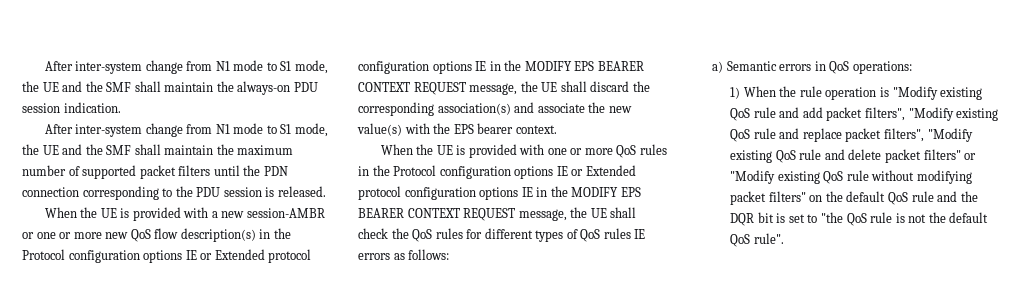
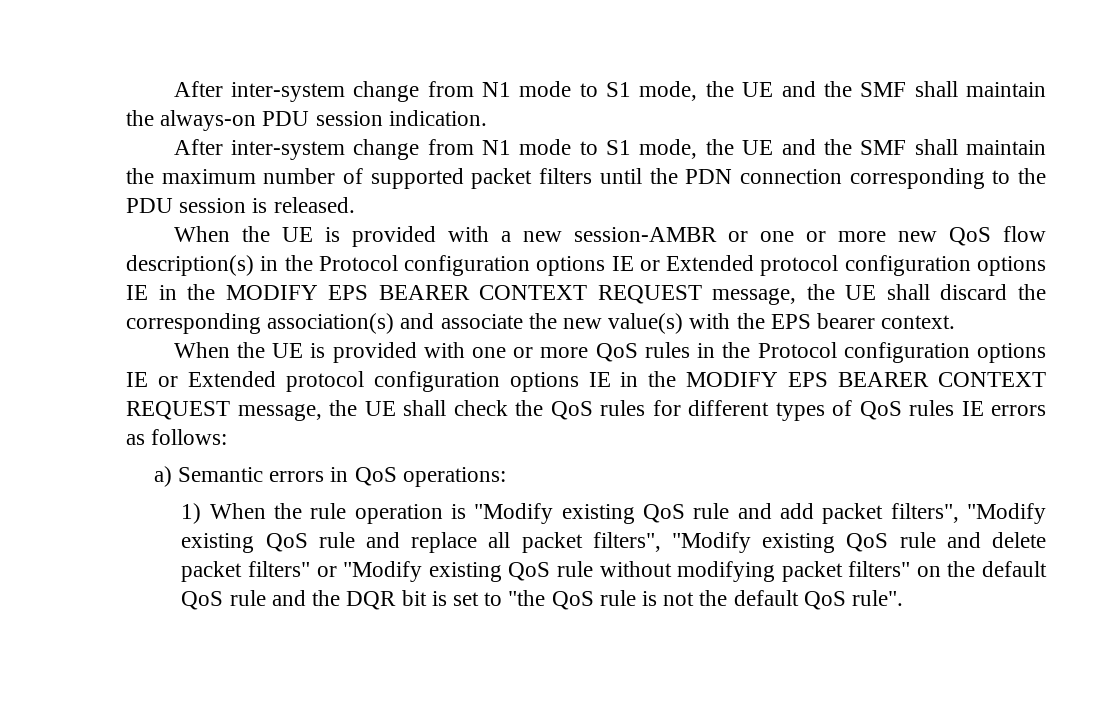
- 1) When the rule operation is "Modify existing QoS rule and add packet filters", "Modify existing QoS rule and replace packet filters", "Modify existing QoS rule and delete packet filters" or "Modify existing QoS rule without modifying packet filters" on the default QoS rule and the DQR bit is set to "the QoS rule is not the default QoS rule".
+ 1) When the rule operation is "Modify existing QoS rule and add packet filters", "Modify existing QoS rule and replace all packet filters", "Modify existing QoS rule and delete packet filters" or "Modify existing QoS rule without modifying packet filters" on the default QoS rule and the DQR bit is set to "the QoS rule is not the default QoS rule".

